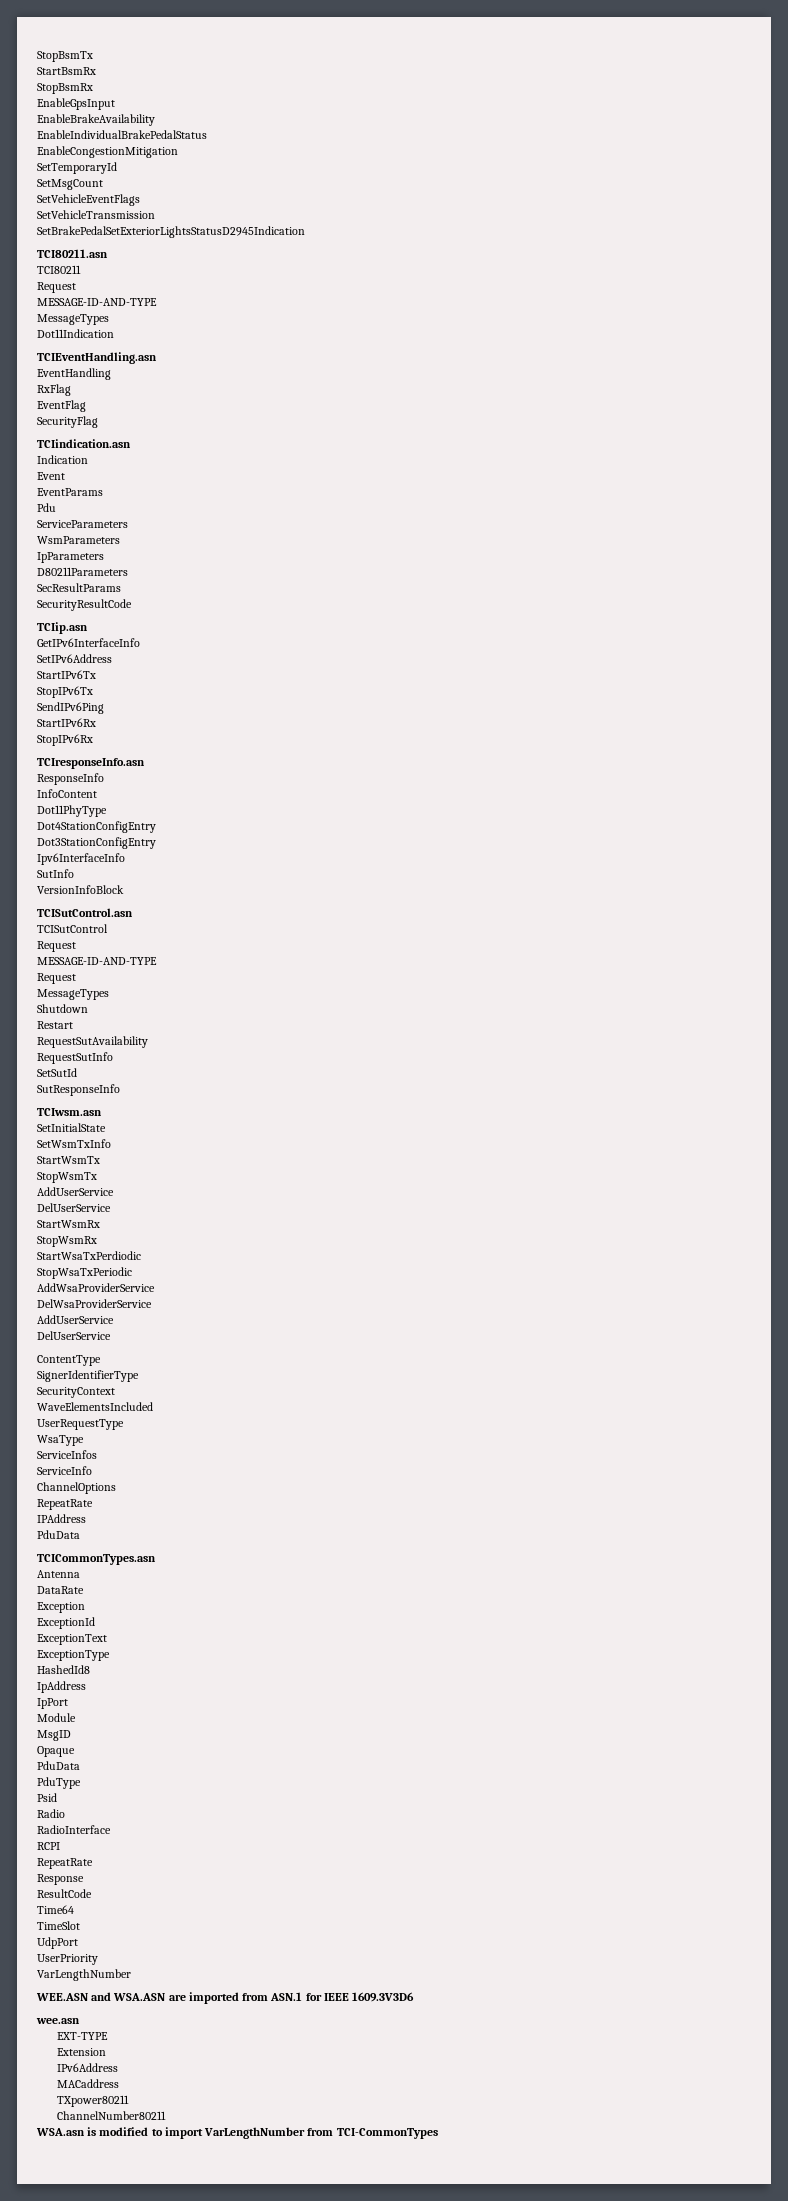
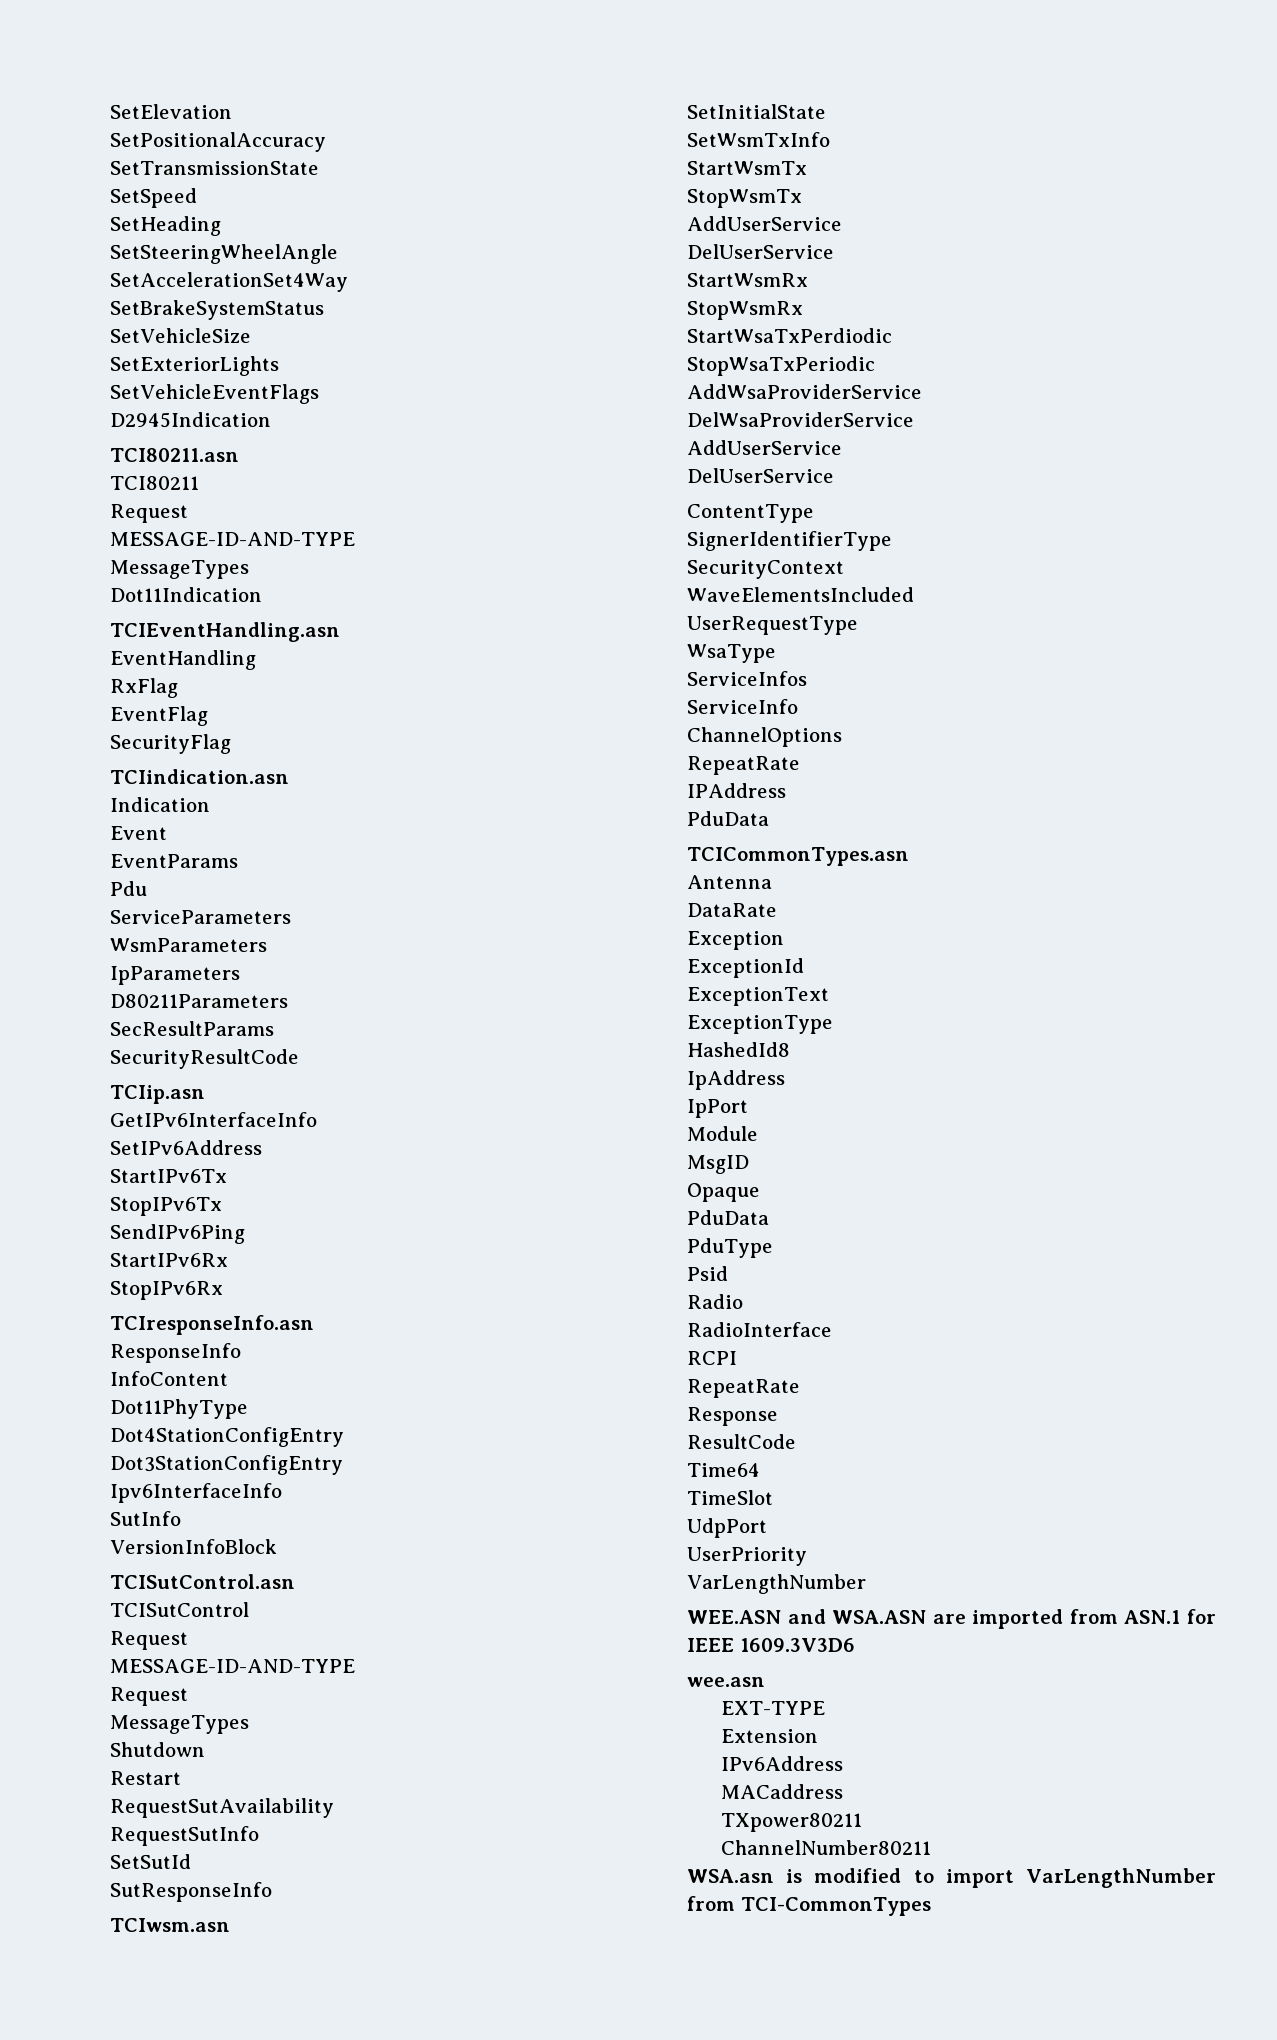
- StopBsmTx
- StartBsmRx
- StopBsmRx
- EnableGpsInput
- EnableBrakeAvailability
- EnableIndividualBrakePedalStatus
- EnableCongestionMitigation
- SetTemporaryId
- SetMsgCount
+ SetElevation
+ SetPositionalAccuracy
+ SetTransmissionState
+ SetSpeed
+ SetHeading
+ SetSteeringWheelAngle
+ SetAccelerationSet4Way
+ SetBrakeSystemStatus
+ SetVehicleSize
+ SetExteriorLights
- SetVehicleTransmission
- SetBrakePedalSetExteriorLightsStatusD2945Indication
+ D2945Indication

